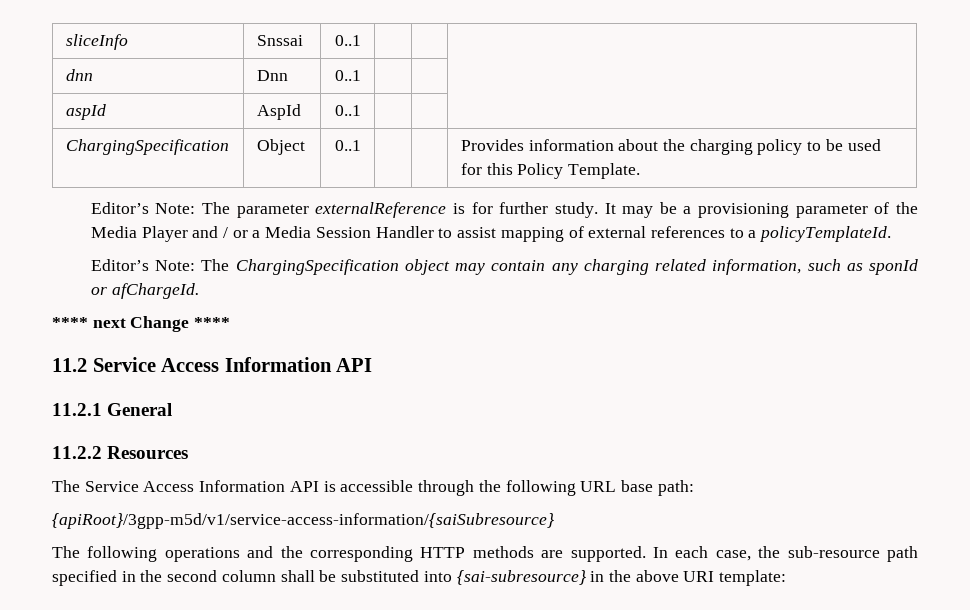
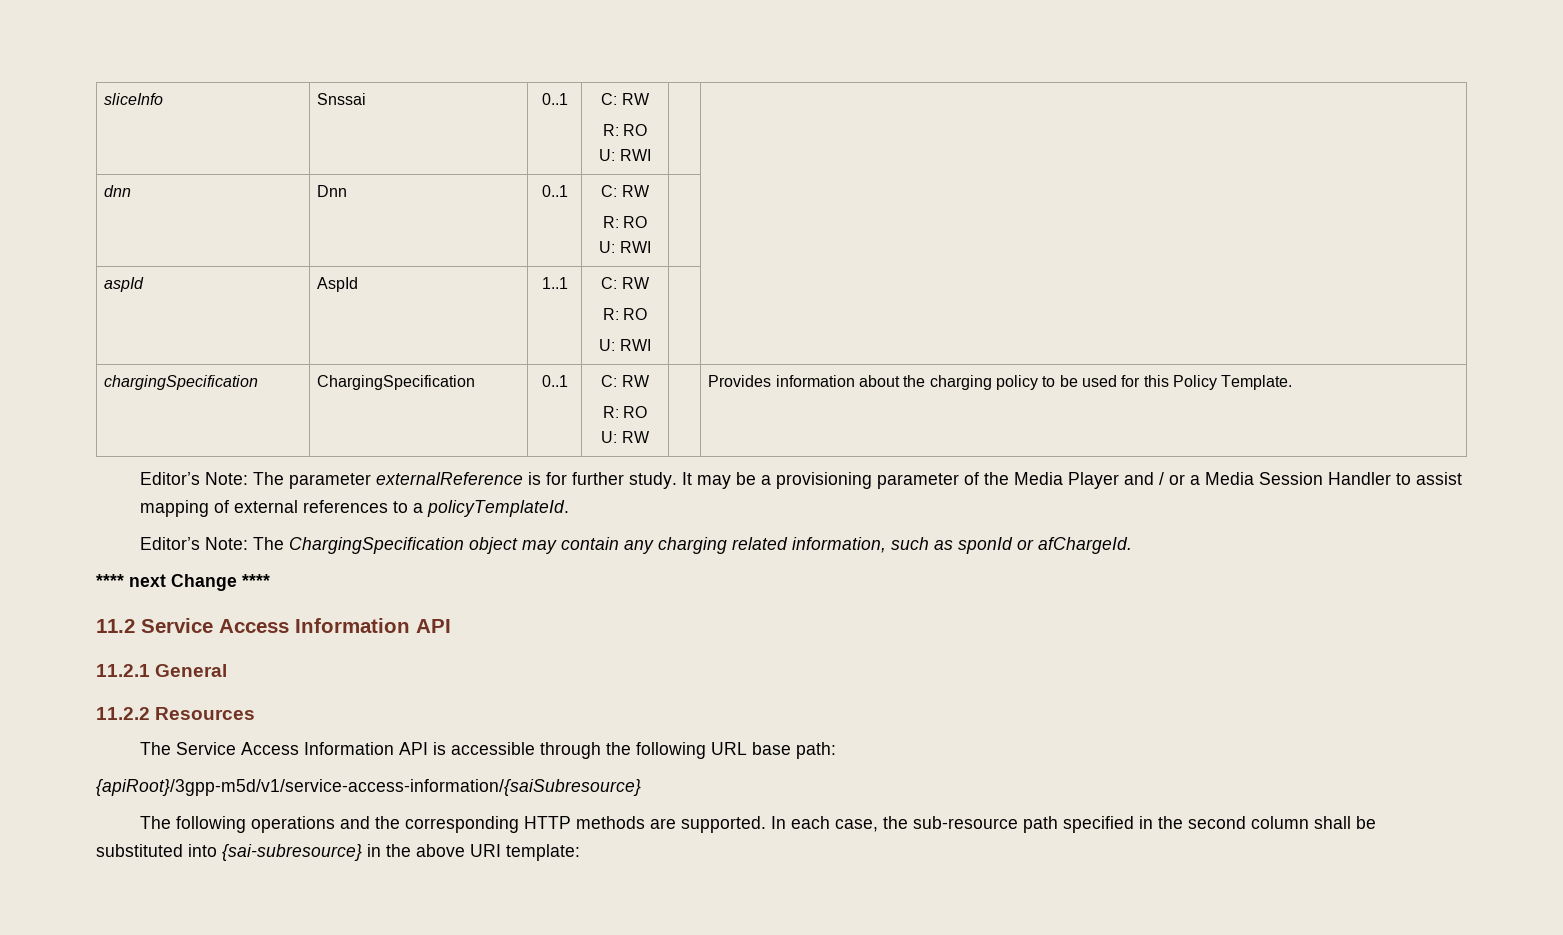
- sliceInfo | Snssai | 0..1 | | |
- dnn | Dnn | 0..1 | | |
- aspId | AspId | 0..1 | | |
- ChargingSpecification | Object | 0..1 | | | Provides information about the charging policy to be used for this Policy Template.
+ sliceInfo | Snssai | 0..1 | C: RW
+ R: RO
+ U: RWI | |
+ dnn | Dnn | 0..1 | C: RW
+ R: RO
+ U: RWI | |
+ aspId | AspId | 1..1 | C: RW
+ R: RO
+ U: RWI | |
+ chargingSpecification | ChargingSpecification | 0..1 | C: RW
+ R: RO
+ U: RW | | Provides information about the charging policy to be used for this Policy Template.

